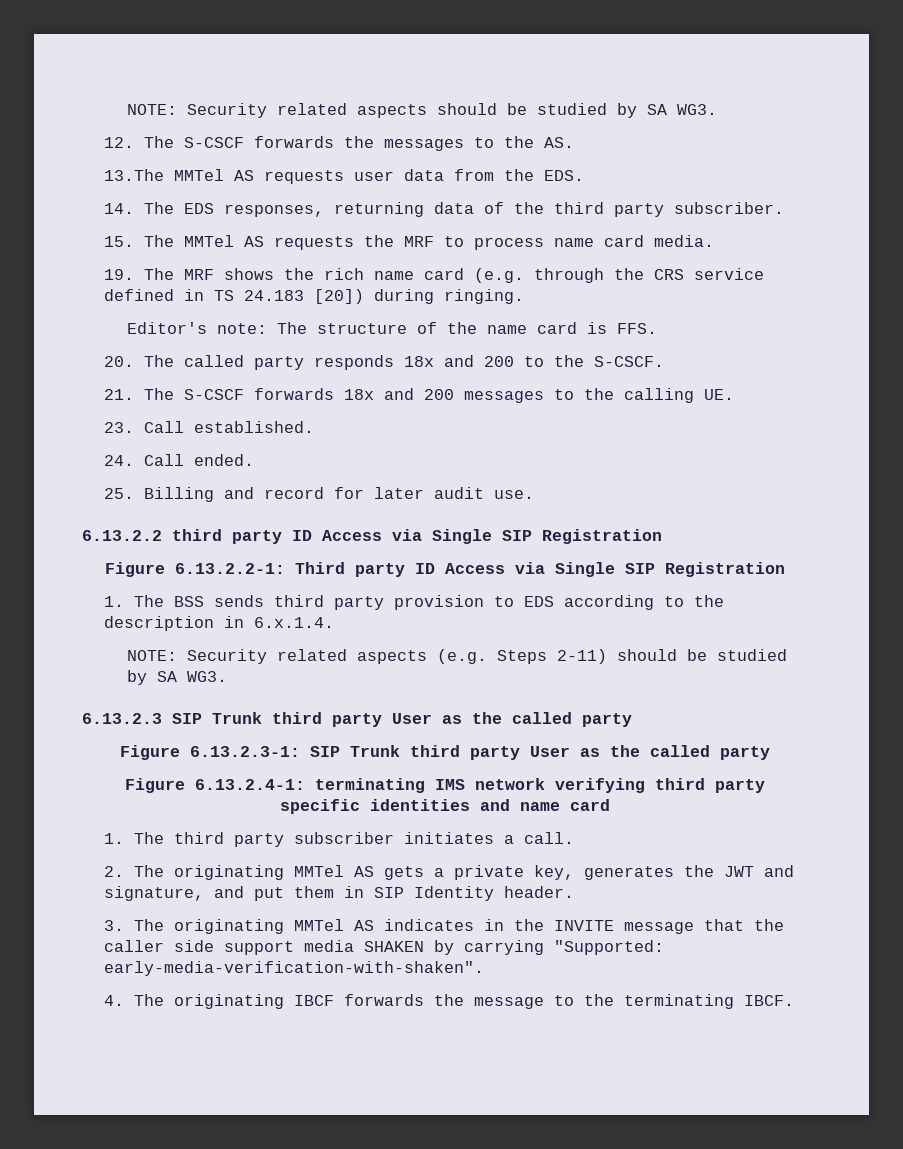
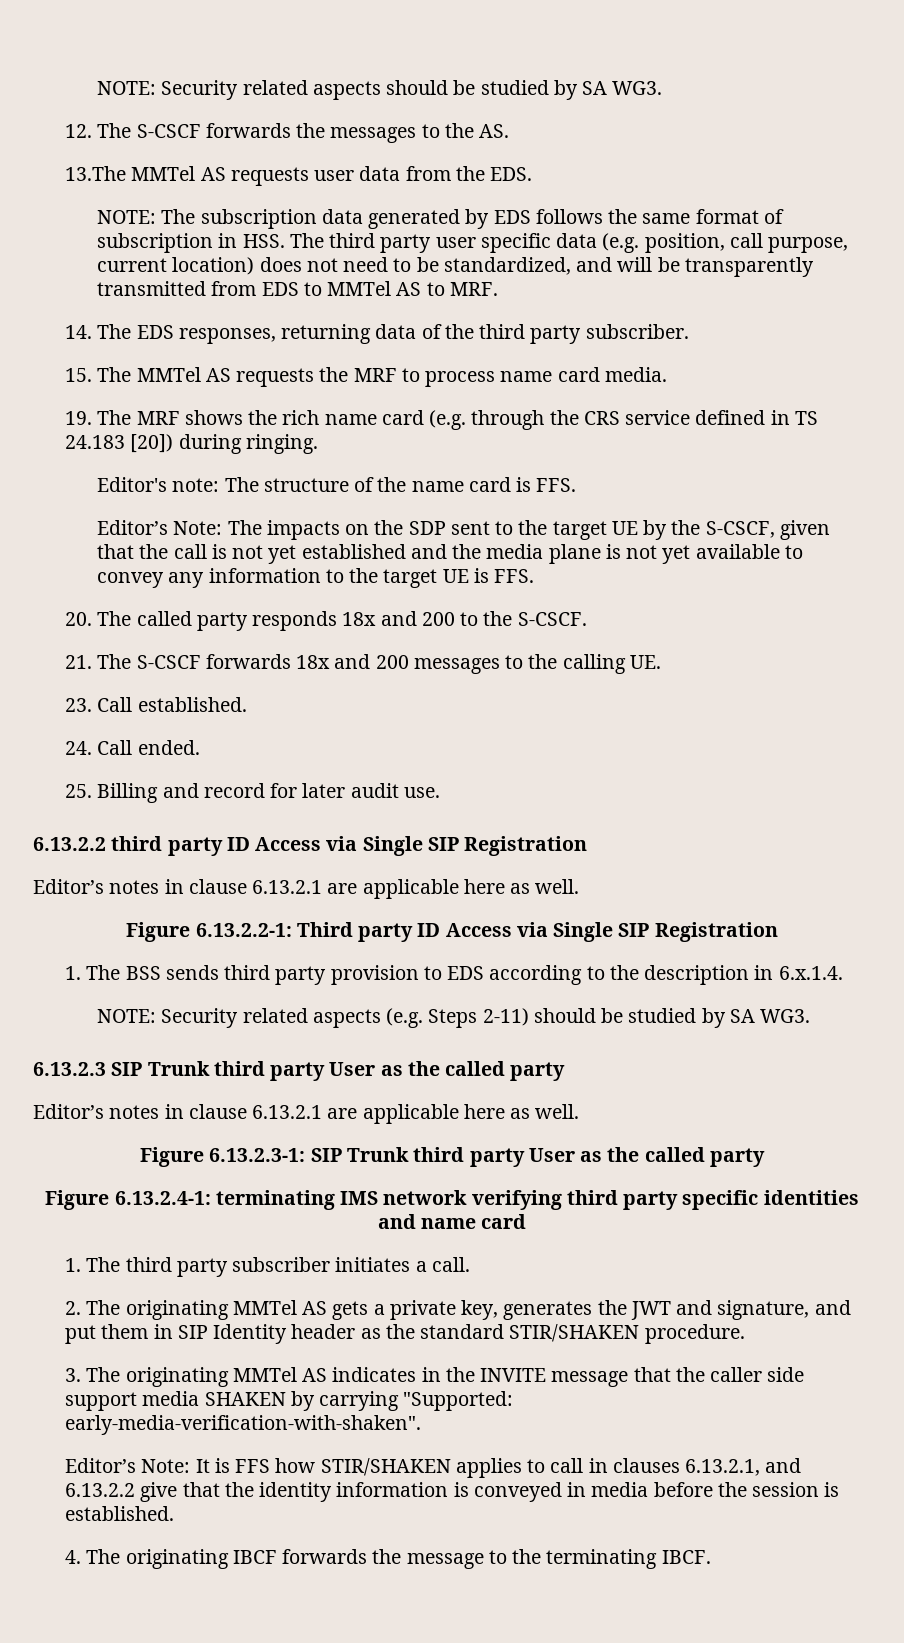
+ NOTE: The subscription data generated by EDS follows the same format of subscription in HSS. The third party user specific data (e.g. position, call purpose, current location) does not need to be standardized, and will be transparently transmitted from EDS to MMTel AS to MRF.
+ Editor’s Note: The impacts on the SDP sent to the target UE by the S-CSCF, given that the call is not yet established and the media plane is not yet available to convey any information to the target UE is FFS.
  6.13.2.2 third party ID Access via Single SIP Registration
+ Editor’s notes in clause 6.13.2.1 are applicable here as well.
  6.13.2.3 SIP Trunk third party User as the called party
+ Editor’s notes in clause 6.13.2.1 are applicable here as well.
- 2. The originating MMTel AS gets a private key, generates the JWT and signature, and put them in SIP Identity header.
+ 2. The originating MMTel AS gets a private key, generates the JWT and signature, and put them in SIP Identity header as the standard STIR/SHAKEN procedure.
+ Editor’s Note: It is FFS how STIR/SHAKEN applies to call in clauses 6.13.2.1, and 6.13.2.2 give that the identity information is conveyed in media before the session is established.

